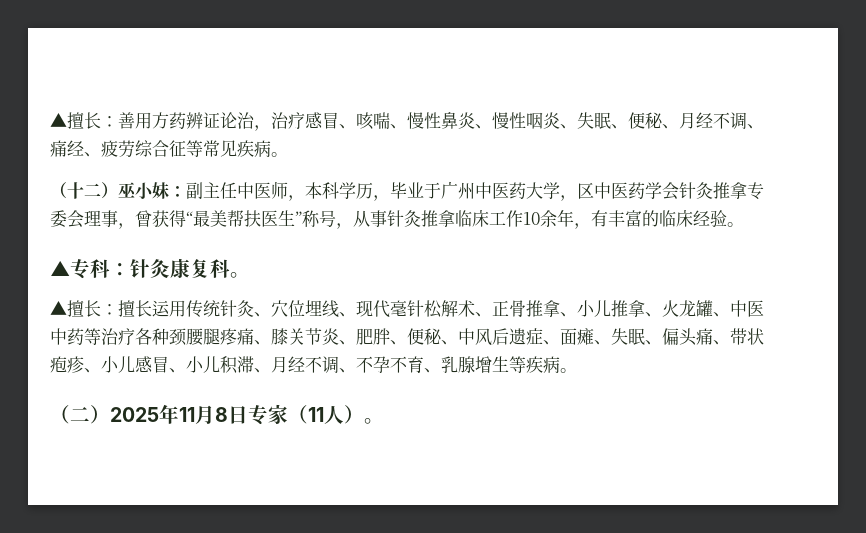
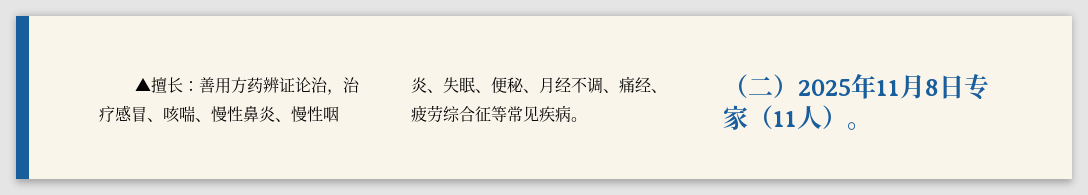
- （十二）巫小妹：副主任中医师，本科学历，毕业于广州中医药大学，区中医药学会针灸推拿专委会理事，曾获得“最美帮扶医生”称号，从事针灸推拿临床工作10余年，有丰富的临床经验。
- ▲专科：针灸康复科。
- ▲擅长：擅长运用传统针灸、穴位埋线、现代毫针松解术、正骨推拿、小儿推拿、火龙罐、中医中药等治疗各种颈腰腿疼痛、膝关节炎、肥胖、便秘、中风后遗症、面瘫、失眠、偏头痛、带状疱疹、小儿感冒、小儿积滞、月经不调、不孕不育、乳腺增生等疾病。

